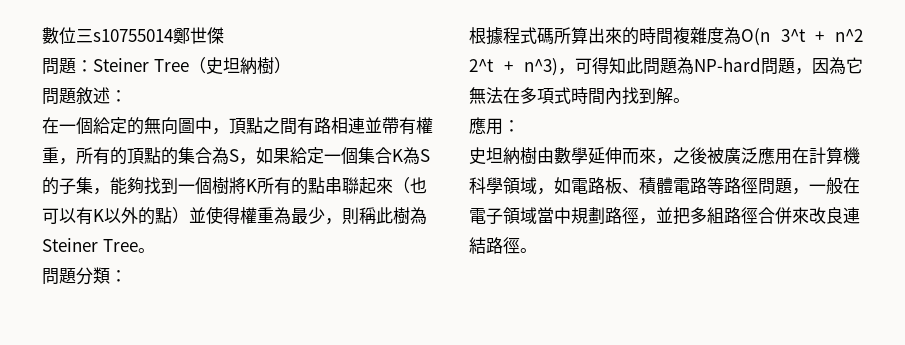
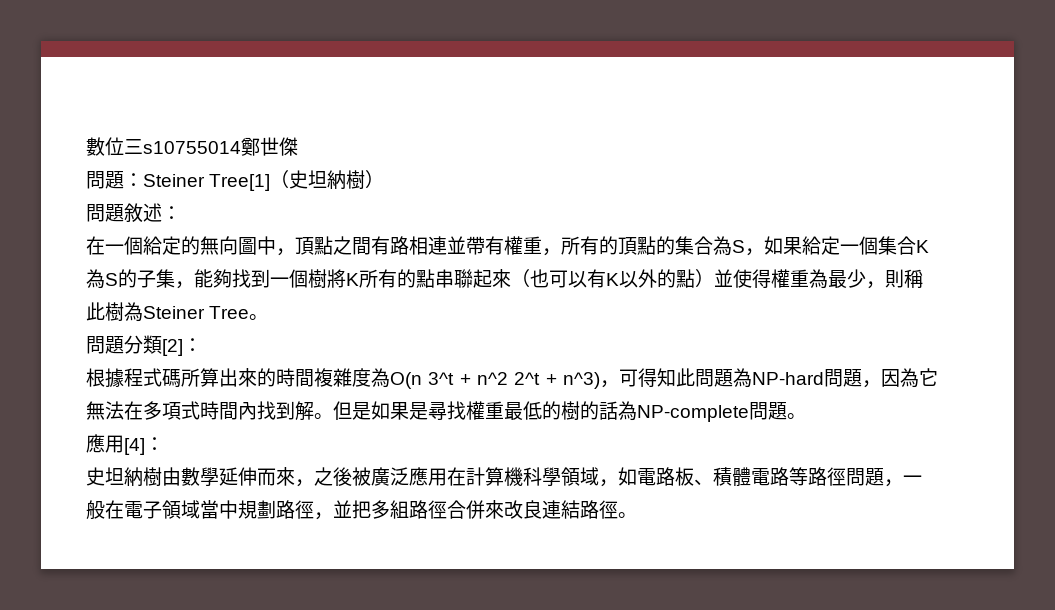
- 問題：Steiner Tree（史坦納樹）
+ 問題：Steiner Tree[1]（史坦納樹）
- 問題分類：
+ 問題分類[2]：
- 根據程式碼所算出來的時間複雜度為O(n 3^t + n^2 2^t + n^3)，可得知此問題為NP-hard問題，因為它無法在多項式時間內找到解。
- 應用：
+ 根據程式碼所算出來的時間複雜度為O(n 3^t + n^2 2^t + n^3)，可得知此問題為NP-hard問題，因為它無法在多項式時間內找到解。但是如果是尋找權重最低的樹的話為NP-complete問題。
+ 應用[4]：

